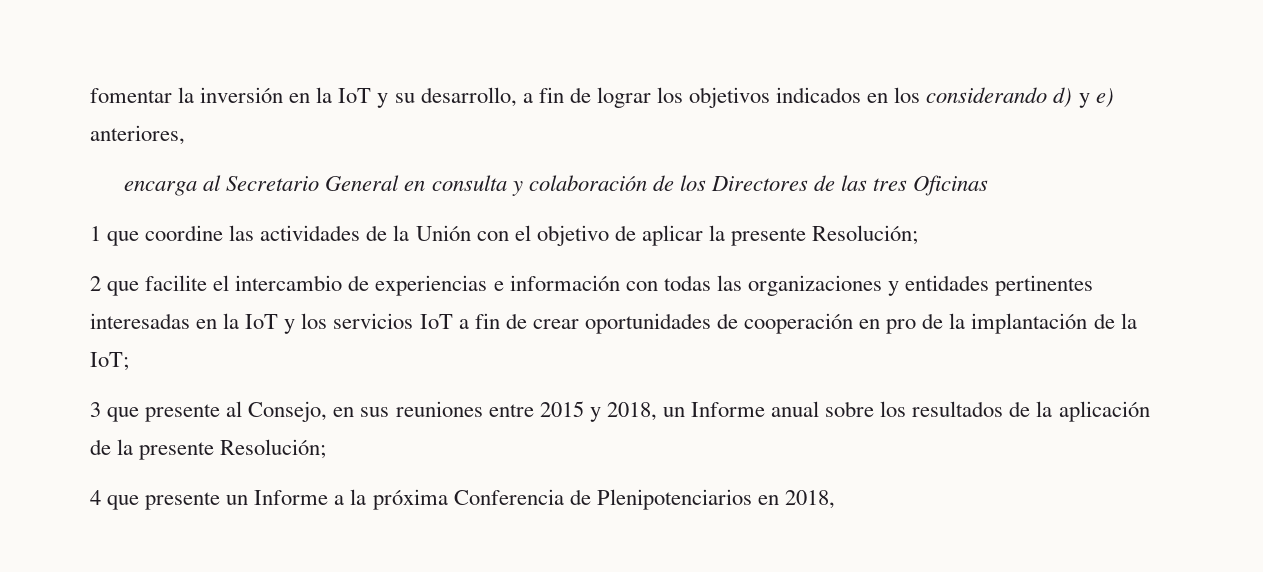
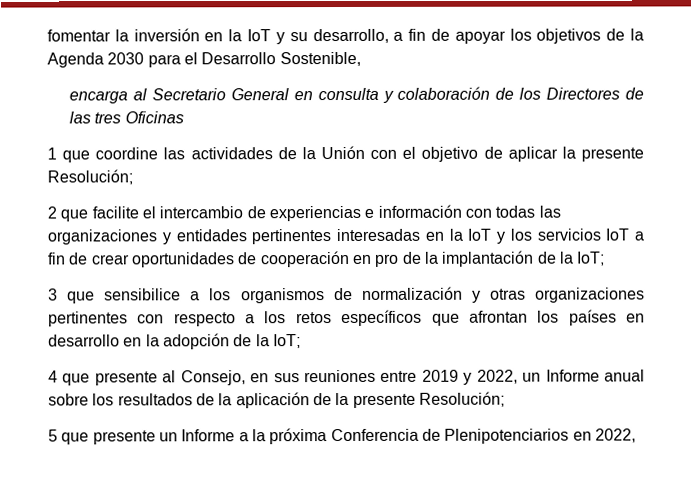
- fomentar la inversión en la IoT y su desarrollo, a fin de lograr los objetivos indicados en los considerando d) y e) anteriores,
+ fomentar la inversión en la IoT y su desarrollo, a fin de apoyar los objetivos de la Agenda 2030 para el Desarrollo Sostenible,
- 3 que presente al Consejo, en sus reuniones entre 2015 y 2018, un Informe anual sobre los resultados de la aplicación de la presente Resolución;
+ 3 que sensibilice a los organismos de normalización y otras organizaciones pertinentes con respecto a los retos específicos que afrontan los países en desarrollo en la adopción de la IoT;
+ 4 que presente al Consejo, en sus reuniones entre 2019 y 2022, un Informe anual sobre los resultados de la aplicación de la presente Resolución;
- 4 que presente un Informe a la próxima Conferencia de Plenipotenciarios en 2018,
+ 5 que presente un Informe a la próxima Conferencia de Plenipotenciarios en 2022,

